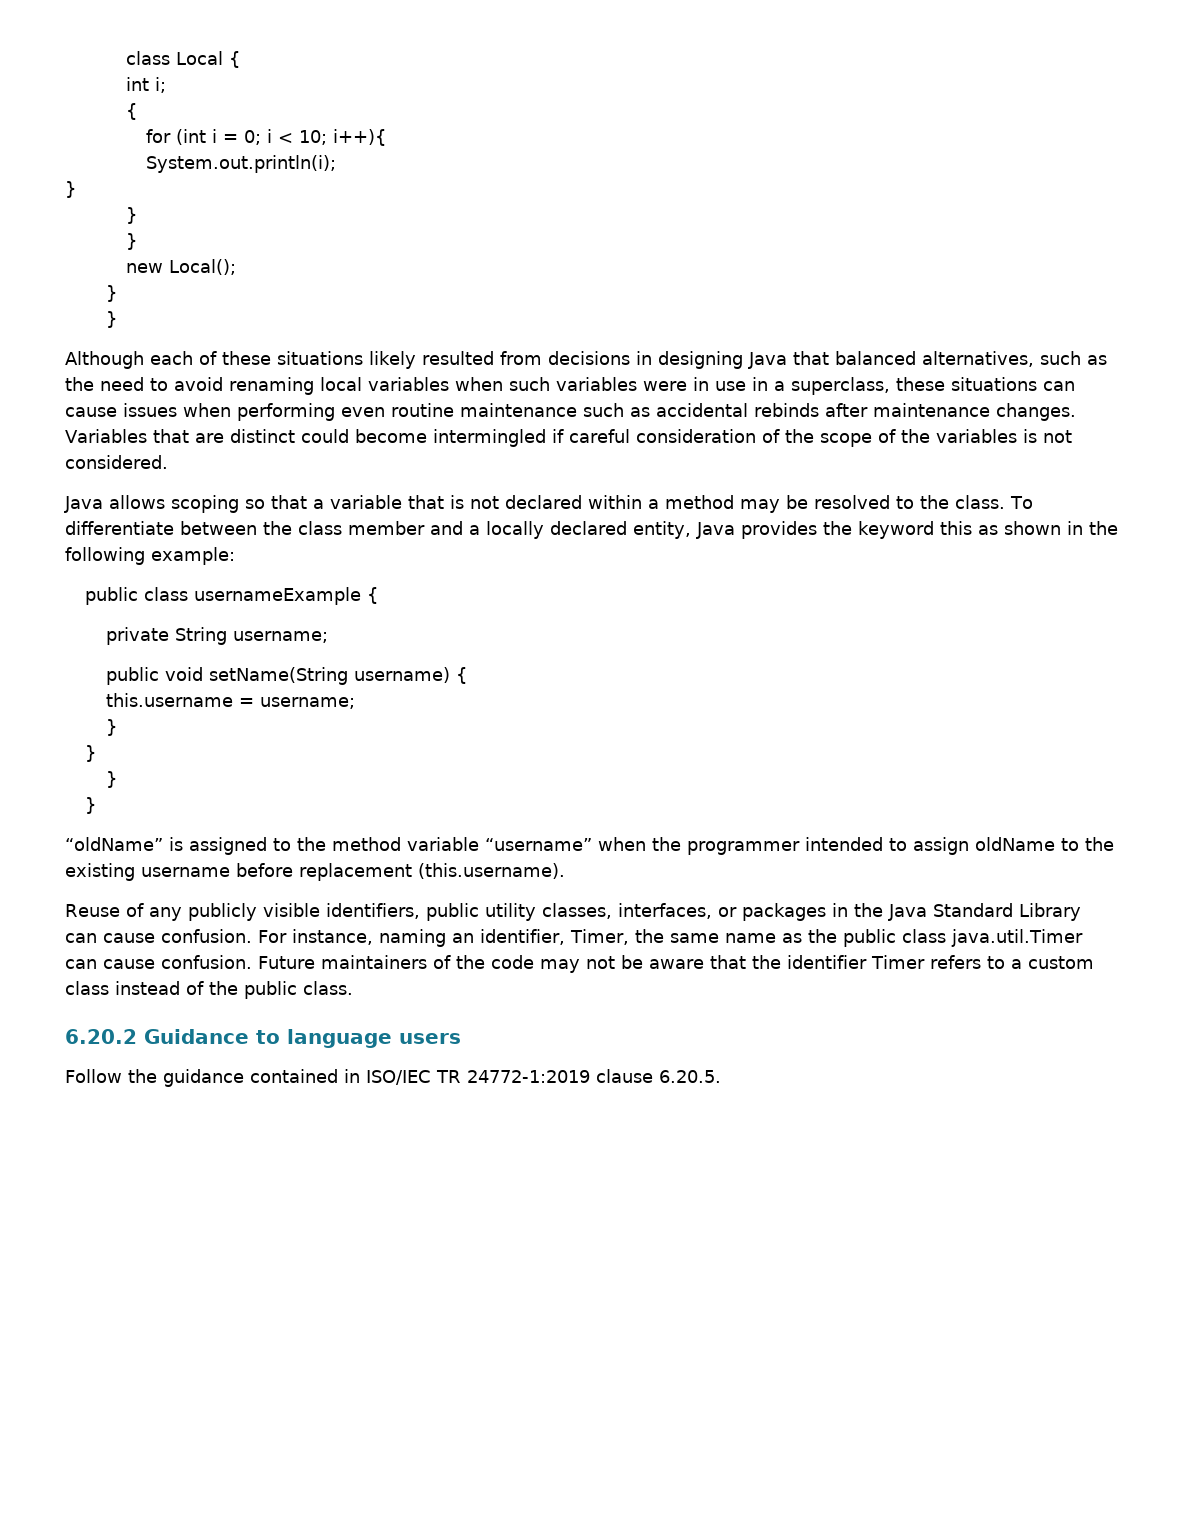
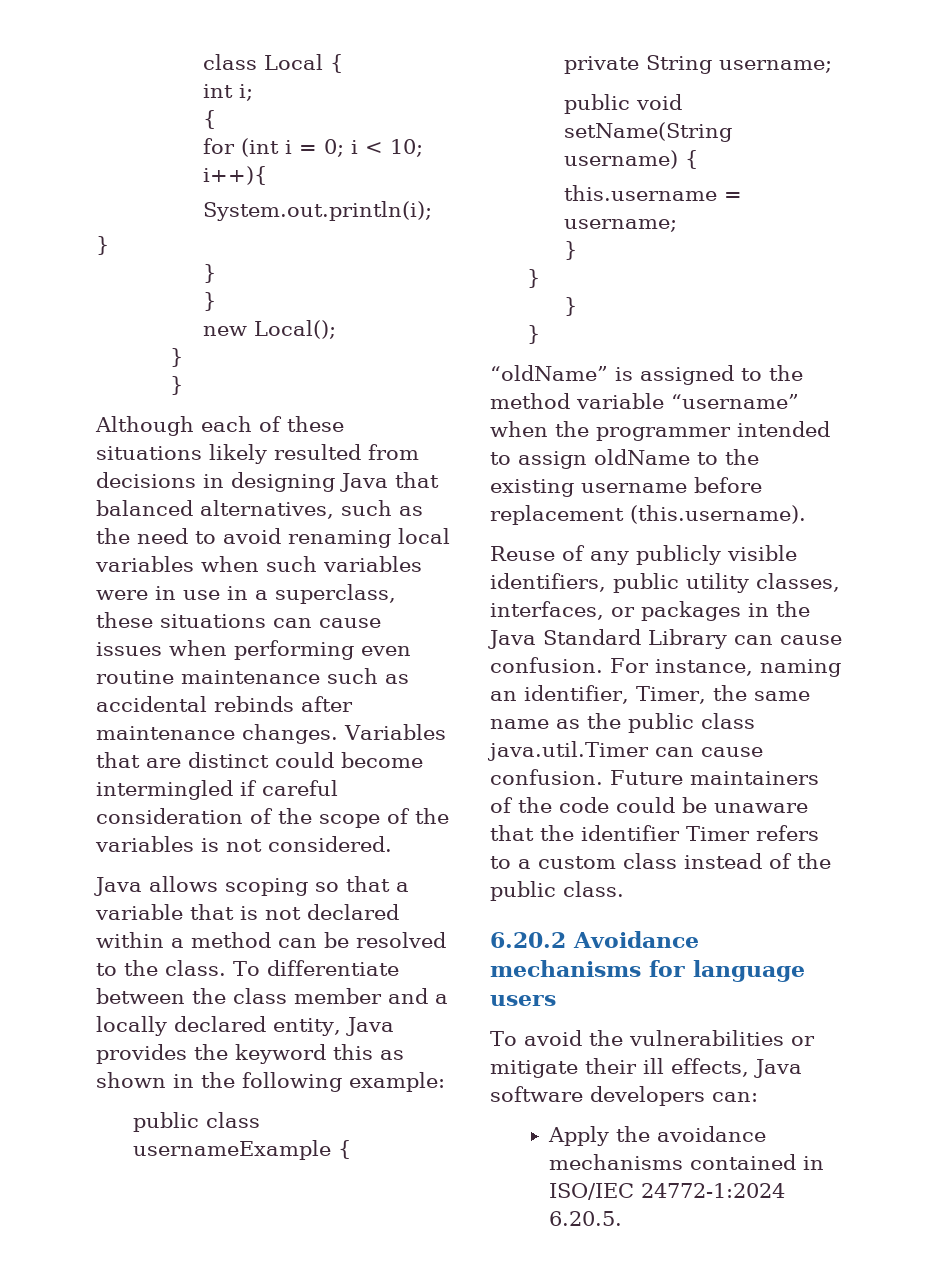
- Java allows scoping so that a variable that is not declared within a method may be resolved to the class.
+ Java allows scoping so that a variable that is not declared within a method can be resolved to the class.
- Future maintainers of the code may not be aware that the identifier Timer refers to a custom class instead of the public class.
+ Future maintainers of the code could be unaware that the identifier Timer refers to a custom class instead of the public class.
- 6.20.2 Guidance to language users
+ 6.20.2 Avoidance mechanisms for language users
- Follow the guidance contained in ISO/IEC TR 24772-1:2019 clause 6.20.5.
+ To avoid the vulnerabilities or mitigate their ill effects, Java software developers can:
+ Apply the avoidance mechanisms contained in ISO/IEC 24772-1:2024 6.20.5.

